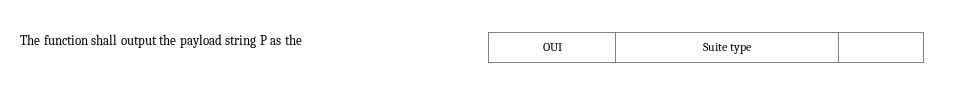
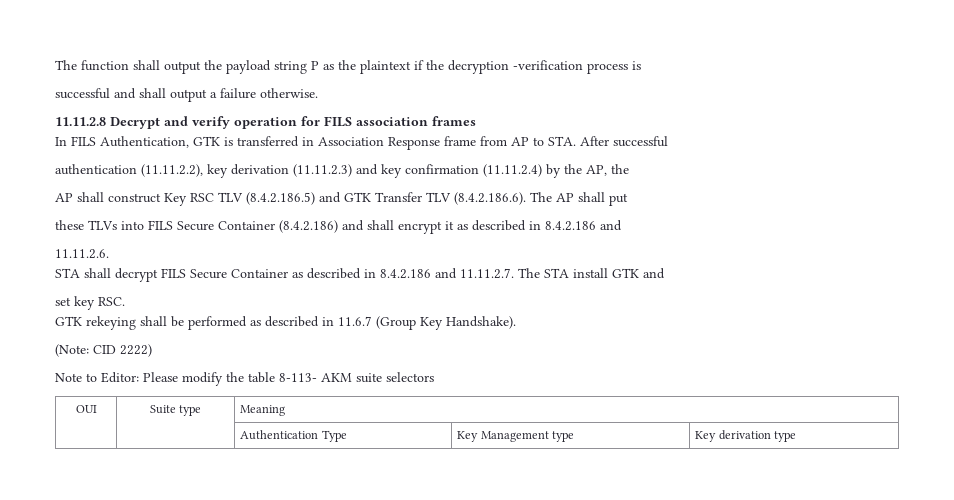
- The function shall output the payload string P as the
- OUI | Suite type |
+ The function shall output the payload string P as the plaintext if the decryption -verification process is
+ successful and shall output a failure otherwise.
+ 11.11.2.8 Decrypt and verify operation for FILS association frames
+ In FILS Authentication, GTK is transferred in Association Response frame from AP to STA. After successful
+ authentication (11.11.2.2), key derivation (11.11.2.3) and key confirmation (11.11.2.4) by the AP, the
+ AP shall construct Key RSC TLV (8.4.2.186.5) and GTK Transfer TLV (8.4.2.186.6). The AP shall put
+ these TLVs into FILS Secure Container (8.4.2.186) and shall encrypt it as described in 8.4.2.186 and
+ 11.11.2.6.
+ STA shall decrypt FILS Secure Container as described in 8.4.2.186 and 11.11.2.7. The STA install GTK and
+ set key RSC.
+ GTK rekeying shall be performed as described in 11.6.7 (Group Key Handshake).
+ (Note: CID 2222)
+ Note to Editor: Please modify the table 8-113- AKM suite selectors
+ OUI | Suite type | Meaning
+ | | Authentication Type | Key Management type | Key derivation type

